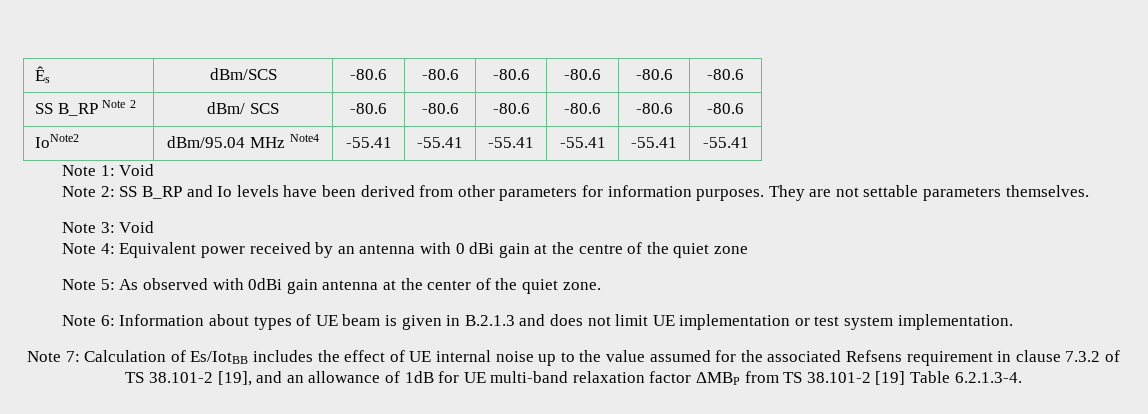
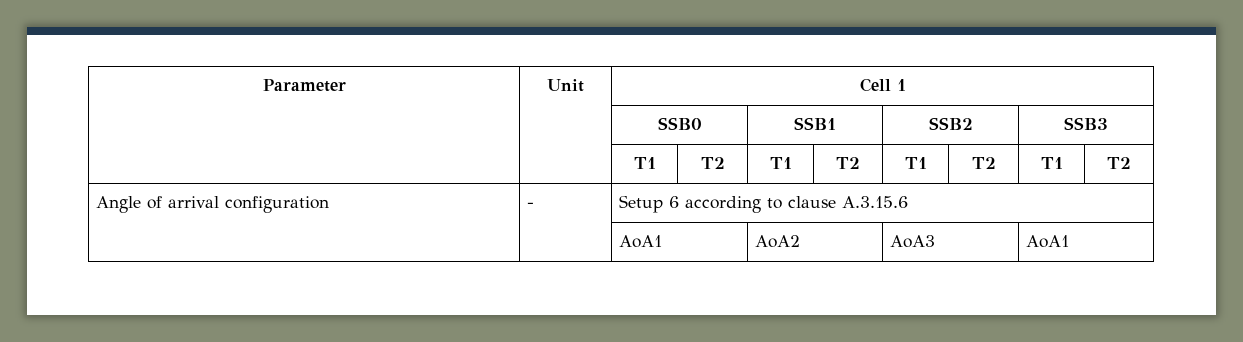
- Ês | dBm/SCS | -80.6 | -80.6 | -80.6 | -80.6 | -80.6 | -80.6
- SS B_RP Note 2 | dBm/ SCS | -80.6 | -80.6 | -80.6 | -80.6 | -80.6 | -80.6
- IoNote2 | dBm/95.04 MHz Note4 | -55.41 | -55.41 | -55.41 | -55.41 | -55.41 | -55.41
- Note 1: Void
- Note 2: SS B_RP and Io levels have been derived from other parameters for information purposes. They are not settable parameters themselves.
- Note 3: Void
- Note 4: Equivalent power received by an antenna with 0 dBi gain at the centre of the quiet zone
- Note 5: As observed with 0dBi gain antenna at the center of the quiet zone.
- Note 6: Information about types of UE beam is given in B.2.1.3 and does not limit UE implementation or test system implementation.
- Note 7: Calculation of Es/IotBB includes the effect of UE internal noise up to the value assumed for the associated Refsens requirement in clause 7.3.2 of TS 38.101-2 [19], and an allowance of 1dB for UE multi-band relaxation factor ΔMBP from TS 38.101-2 [19] Table 6.2.1.3-4.
+ Parameter | Unit | Cell 1
+ | | SSB0 | SSB1 | SSB2 | SSB3
+ | | T1 | T2 | T1 | T2 | T1 | T2 | T1 | T2
+ Angle of arrival configuration | - | Setup 6 according to clause A.3.15.6
+ | | AoA1 | AoA2 | AoA3 | AoA1

